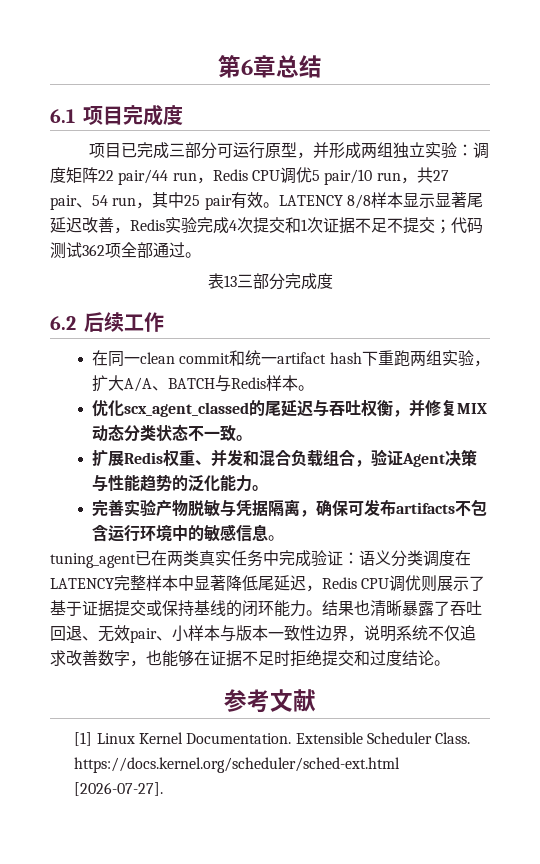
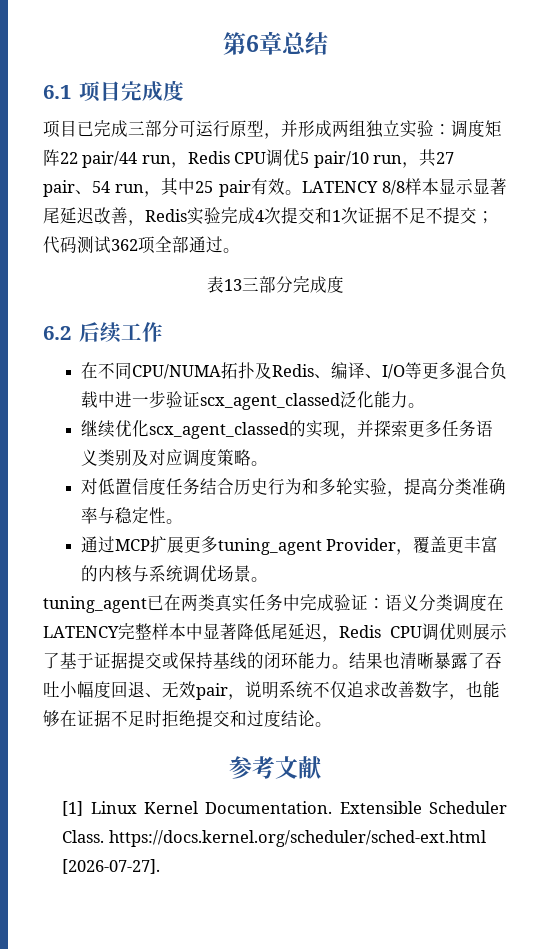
- 在同一clean commit和统一artifact hash下重跑两组实验，扩大A/A、BATCH与Redis样本。
- 优化scx_agent_classed的尾延迟与吞吐权衡，并修复MIX动态分类状态不一致。
- 扩展Redis权重、并发和混合负载组合，验证Agent决策与性能趋势的泛化能力。
- 完善实验产物脱敏与凭据隔离，确保可发布artifacts不包含运行环境中的敏感信息。
+ 在不同CPU/NUMA拓扑及Redis、编译、I/O等更多混合负载中进一步验证scx_agent_classed泛化能力。
+ 继续优化scx_agent_classed的实现，并探索更多任务语义类别及对应调度策略。
+ 对低置信度任务结合历史行为和多轮实验，提高分类准确率与稳定性。
+ 通过MCP扩展更多tuning_agent Provider，覆盖更丰富的内核与系统调优场景。
- 结果也清晰暴露了吞吐回退、无效pair、小样本与版本一致性边界，说明系统不仅追求改善数字，也能够在证据不足时拒绝提交和过度结论。
+ 结果也清晰暴露了吞吐小幅度回退、无效pair，说明系统不仅追求改善数字，也能够在证据不足时拒绝提交和过度结论。

